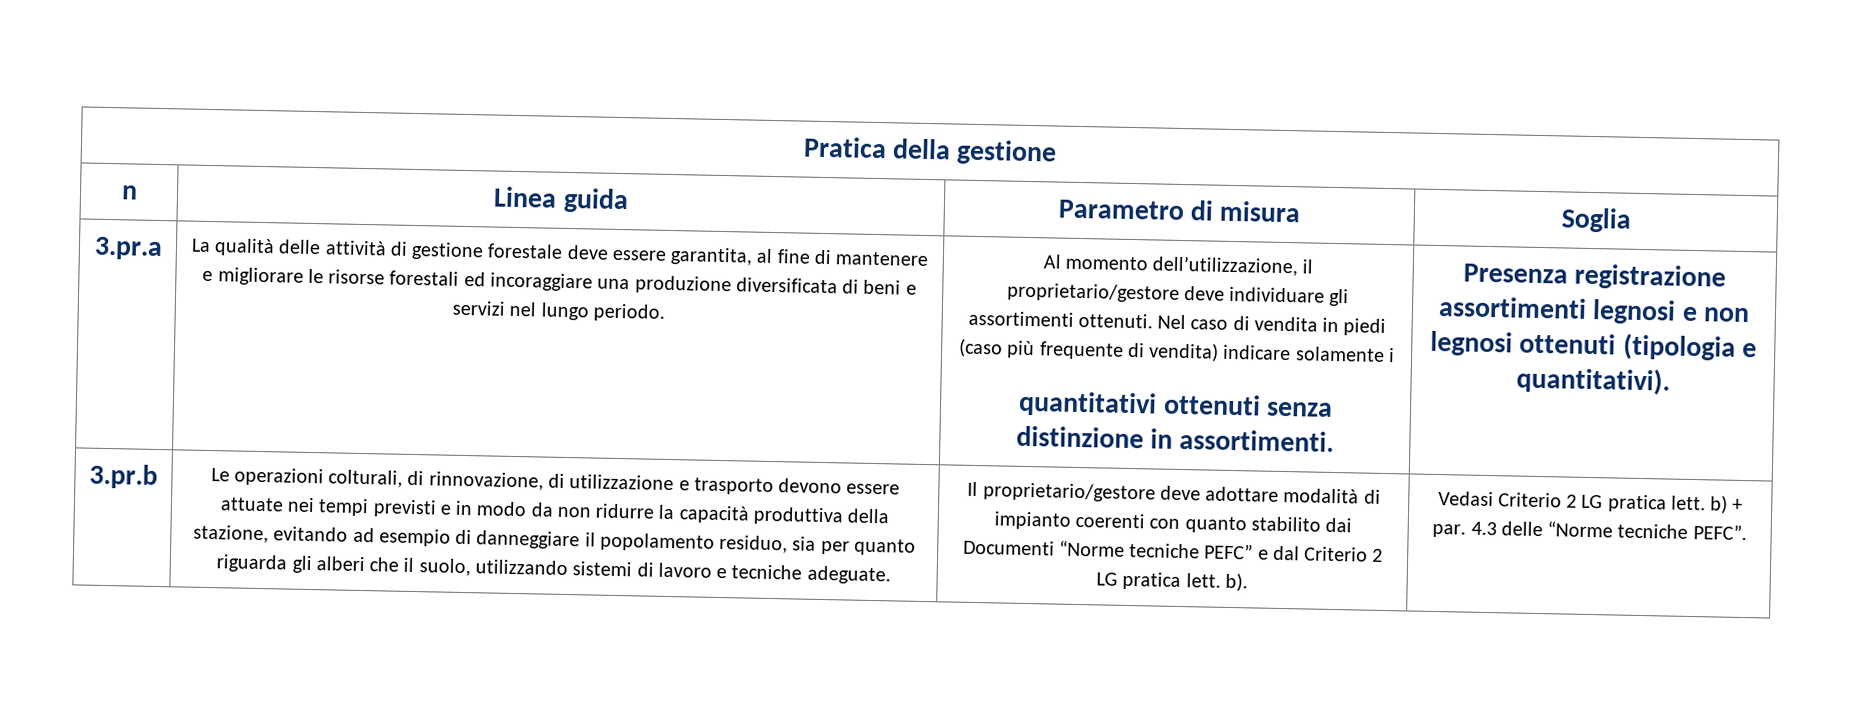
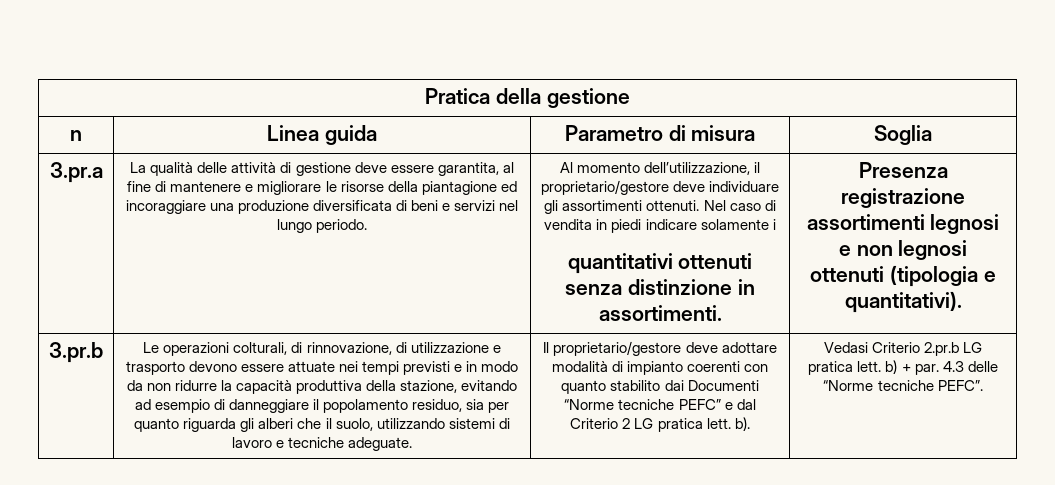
- La qualità delle attività di gestione forestale deve essere garantita, al fine di mantenere e migliorare le risorse forestali ed incoraggiare una produzione diversificata di beni e servizi nel lungo periodo.
+ La qualità delle attività di gestione deve essere garantita, al fine di mantenere e migliorare le risorse della piantagione ed incoraggiare una produzione diversificata di beni e servizi nel lungo periodo.
- Nel caso di vendita in piedi (caso più frequente di vendita) indicare solamente i
+ Nel caso di vendita in piedi indicare solamente i
- Vedasi Criterio 2 LG pratica lett. b) + par.
+ Vedasi Criterio 2.pr.b LG pratica lett. b) + par.

